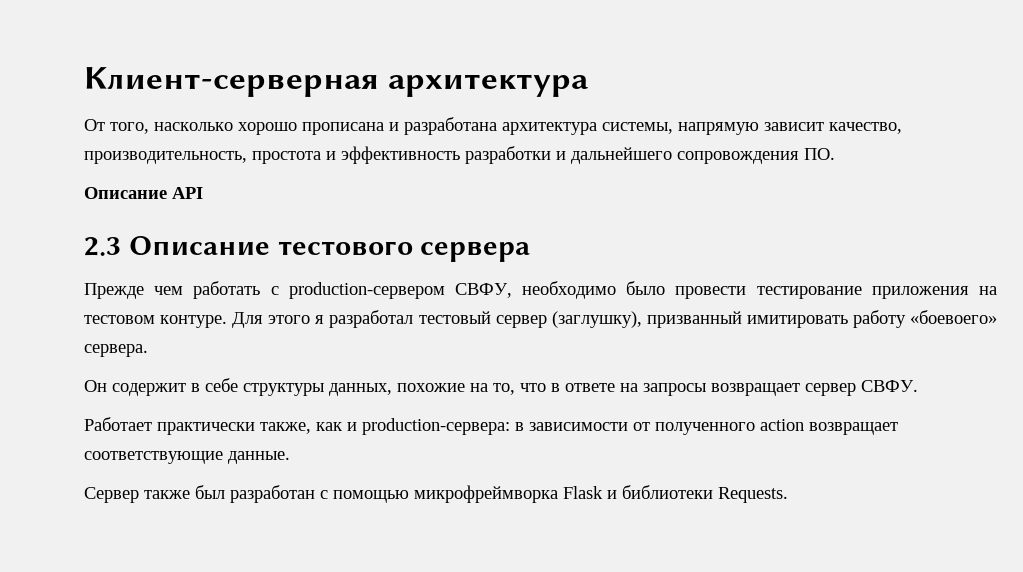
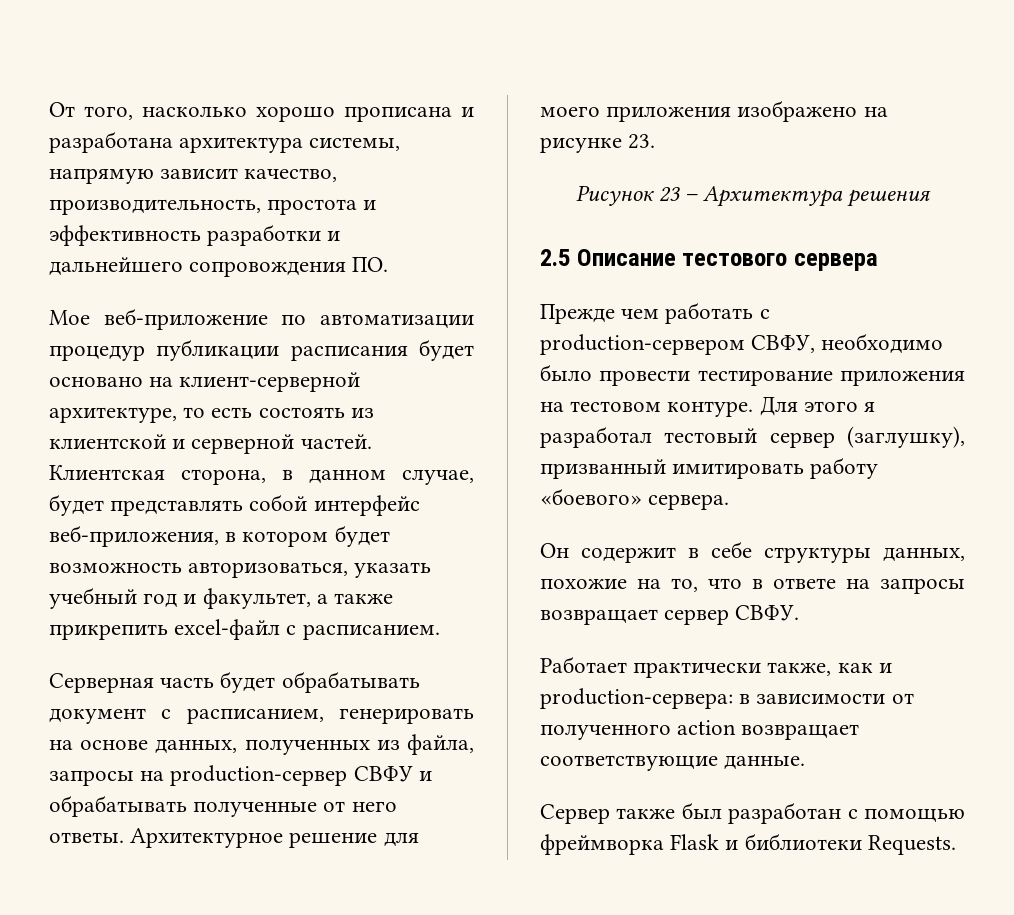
- Клиент-серверная архитектура
- Описание API
- 2.3 Описание тестового сервера
+ Мое веб-приложение по автоматизации процедур публикации расписания будет основано на клиент-серверной архитектуре, то есть состоять из клиентской и серверной частей. Клиентская сторона, в данном случае, будет представлять собой интерфейс веб-приложения, в котором будет возможность авторизоваться, указать учебный год и факультет, а также прикрепить excel-файл с расписанием.
+ Серверная часть будет обрабатывать документ с расписанием, генерировать на основе данных, полученных из файла, запросы на production-сервер СВФУ и обрабатывать полученные от него ответы. Архитектурное решение для моего приложения изображено на рисунке 23.
+ Рисунок 23 – Архитектура решения
+ 2.5 Описание тестового сервера
- Для этого я разработал тестовый сервер (заглушку), призванный имитировать работу «боевоего» сервера.
+ Для этого я разработал тестовый сервер (заглушку), призванный имитировать работу «боевого» сервера.
- Сервер также был разработан с помощью микрофреймворка Flask и библиотеки Requests.
+ Сервер также был разработан с помощью фреймворка Flask и библиотеки Requests.

